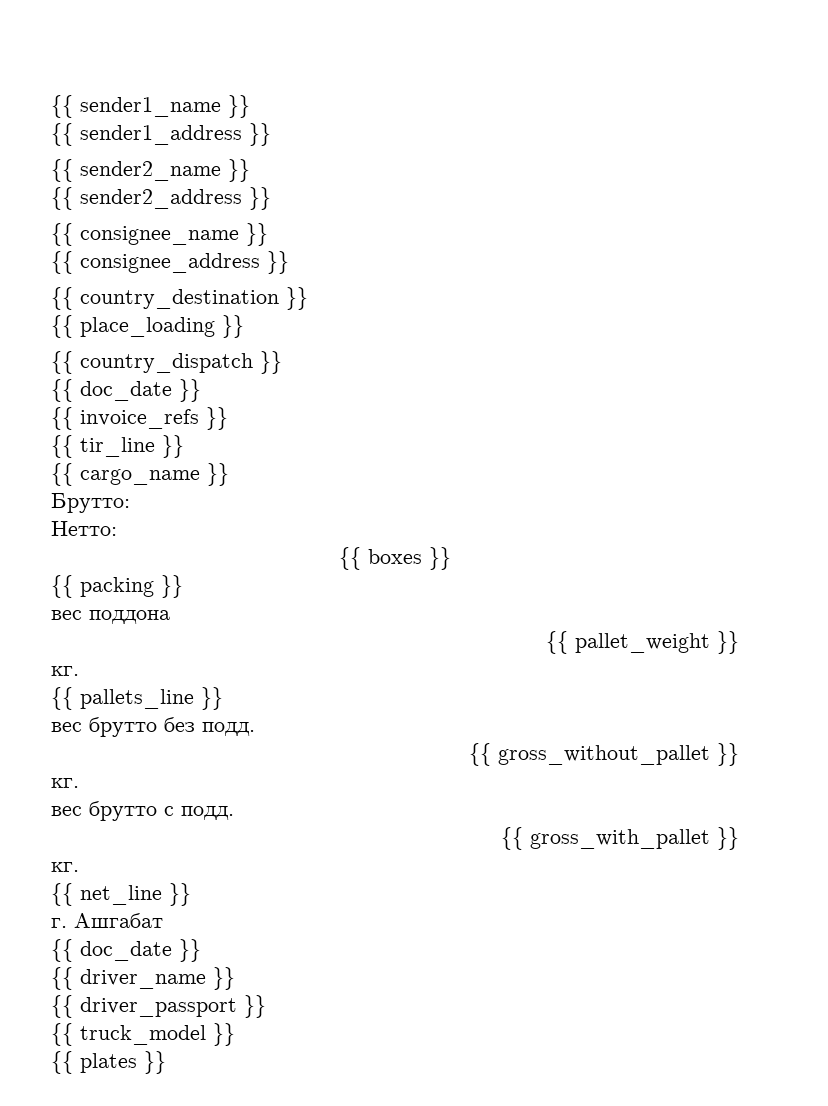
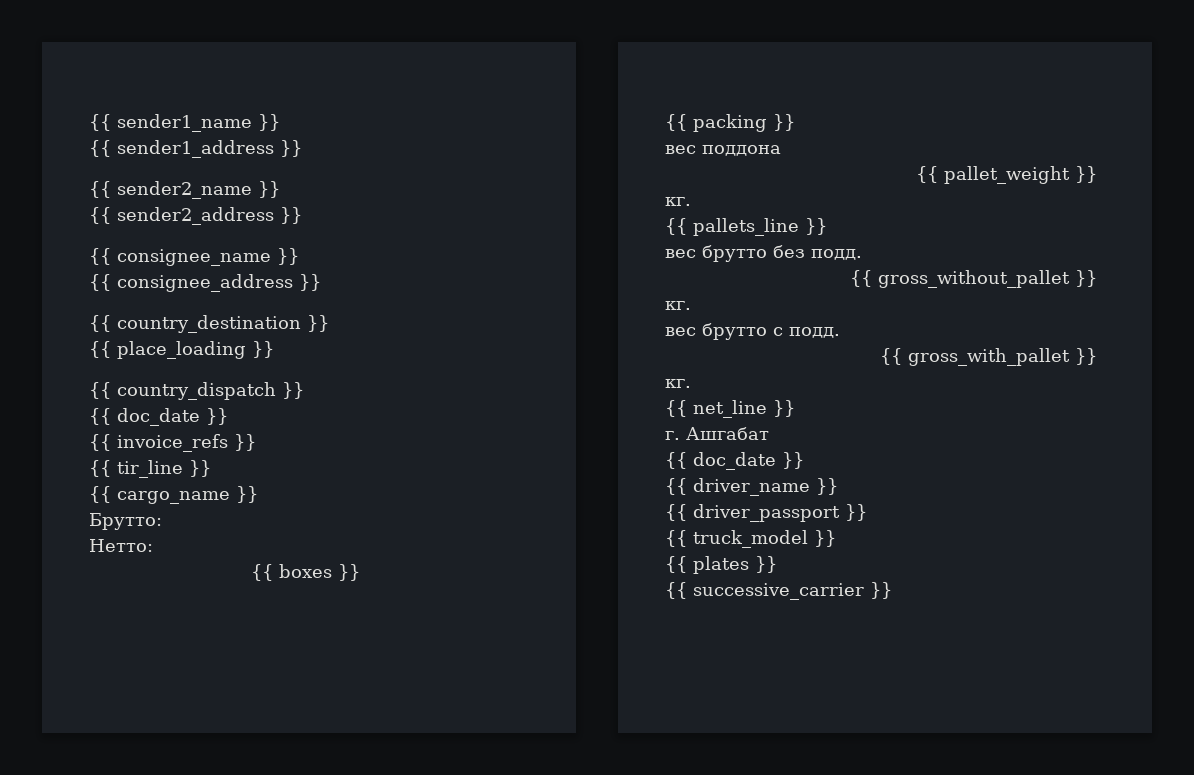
+ {{ successive_carrier }}

